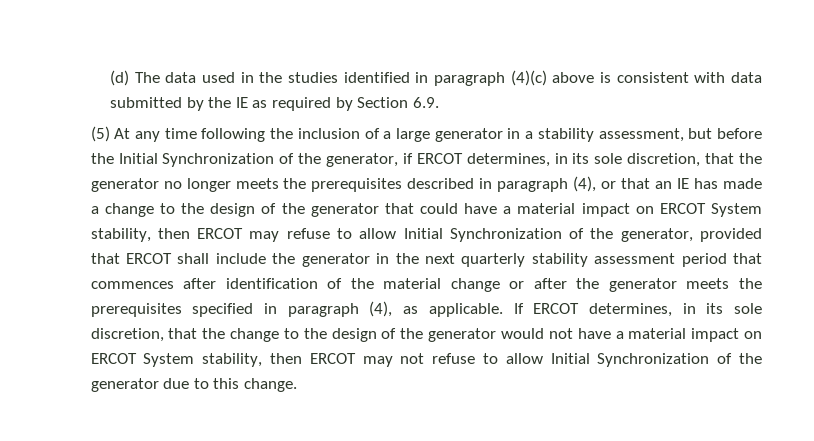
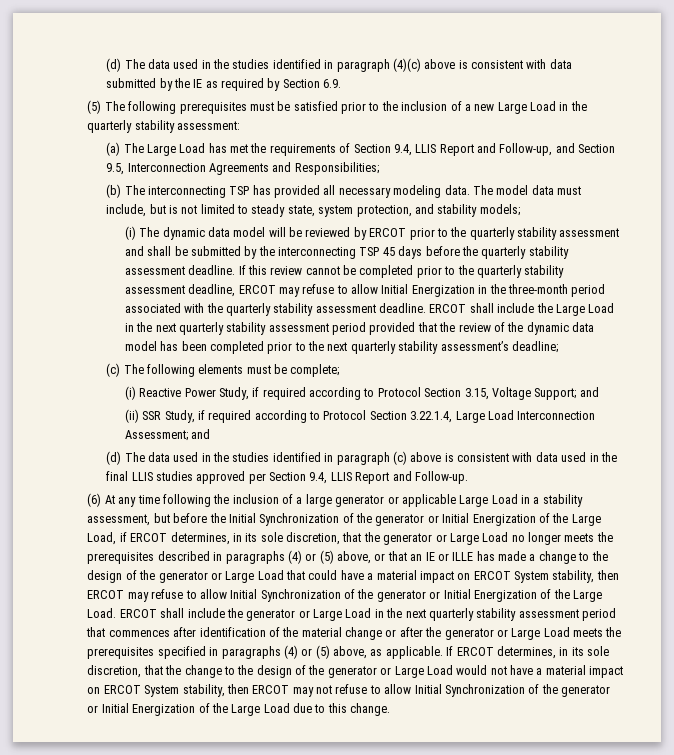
- (5) At any time following the inclusion of a large generator in a stability assessment, but before the Initial Synchronization of the generator, if ERCOT determines, in its sole discretion, that the generator no longer meets the prerequisites described in paragraph (4), or that an IE has made a change to the design of the generator that could have a material impact on ERCOT System stability, then ERCOT may refuse to allow Initial Synchronization of the generator, provided that ERCOT shall include the generator in the next quarterly stability assessment period that commences after identification of the material change or after the generator meets the prerequisites specified in paragraph (4), as applicable.
+ (5) The following prerequisites must be satisfied prior to the inclusion of a new Large Load in the quarterly stability assessment:
+ (a) The Large Load has met the requirements of Section 9.4, LLIS Report and Follow-up, and Section 9.5, Interconnection Agreements and Responsibilities;
+ (b) The interconnecting TSP has provided all necessary modeling data. The model data must include, but is not limited to steady state, system protection, and stability models;
+ (i) The dynamic data model will be reviewed by ERCOT prior to the quarterly stability assessment and shall be submitted by the interconnecting TSP 45 days before the quarterly stability assessment deadline. If this review cannot be completed prior to the quarterly stability assessment deadline, ERCOT may refuse to allow Initial Energization in the three-month period associated with the quarterly stability assessment deadline. ERCOT shall include the Large Load in the next quarterly stability assessment period provided that the review of the dynamic data model has been completed prior to the next quarterly stability assessment’s deadline;
+ (c) The following elements must be complete;
+ (i) Reactive Power Study, if required according to Protocol Section 3.15, Voltage Support; and
+ (ii) SSR Study, if required according to Protocol Section 3.22.1.4, Large Load Interconnection Assessment; and
+ (d) The data used in the studies identified in paragraph (c) above is consistent with data used in the final LLIS studies approved per Section 9.4, LLIS Report and Follow-up.
+ (6) At any time following the inclusion of a large generator or applicable Large Load in a stability assessment, but before the Initial Synchronization of the generator or Initial Energization of the Large Load, if ERCOT determines, in its sole discretion, that the generator or Large Load no longer meets the prerequisites described in paragraphs (4) or (5) above, or that an IE or ILLE has made a change to the design of the generator or Large Load that could have a material impact on ERCOT System stability, then ERCOT may refuse to allow Initial Synchronization of the generator or Initial Energization of the Large Load. ERCOT shall include the generator or Large Load in the next quarterly stability assessment period that commences after identification of the material change or after the generator or Large Load meets the prerequisites specified in paragraphs (4) or (5) above, as applicable.
- If ERCOT determines, in its sole discretion, that the change to the design of the generator would not have a material impact on ERCOT System stability, then ERCOT may not refuse to allow Initial Synchronization of the generator due to this change.
+ If ERCOT determines, in its sole discretion, that the change to the design of the generator or Large Load would not have a material impact on ERCOT System stability, then ERCOT may not refuse to allow Initial Synchronization of the generator or Initial Energization of the Large Load due to this change.

